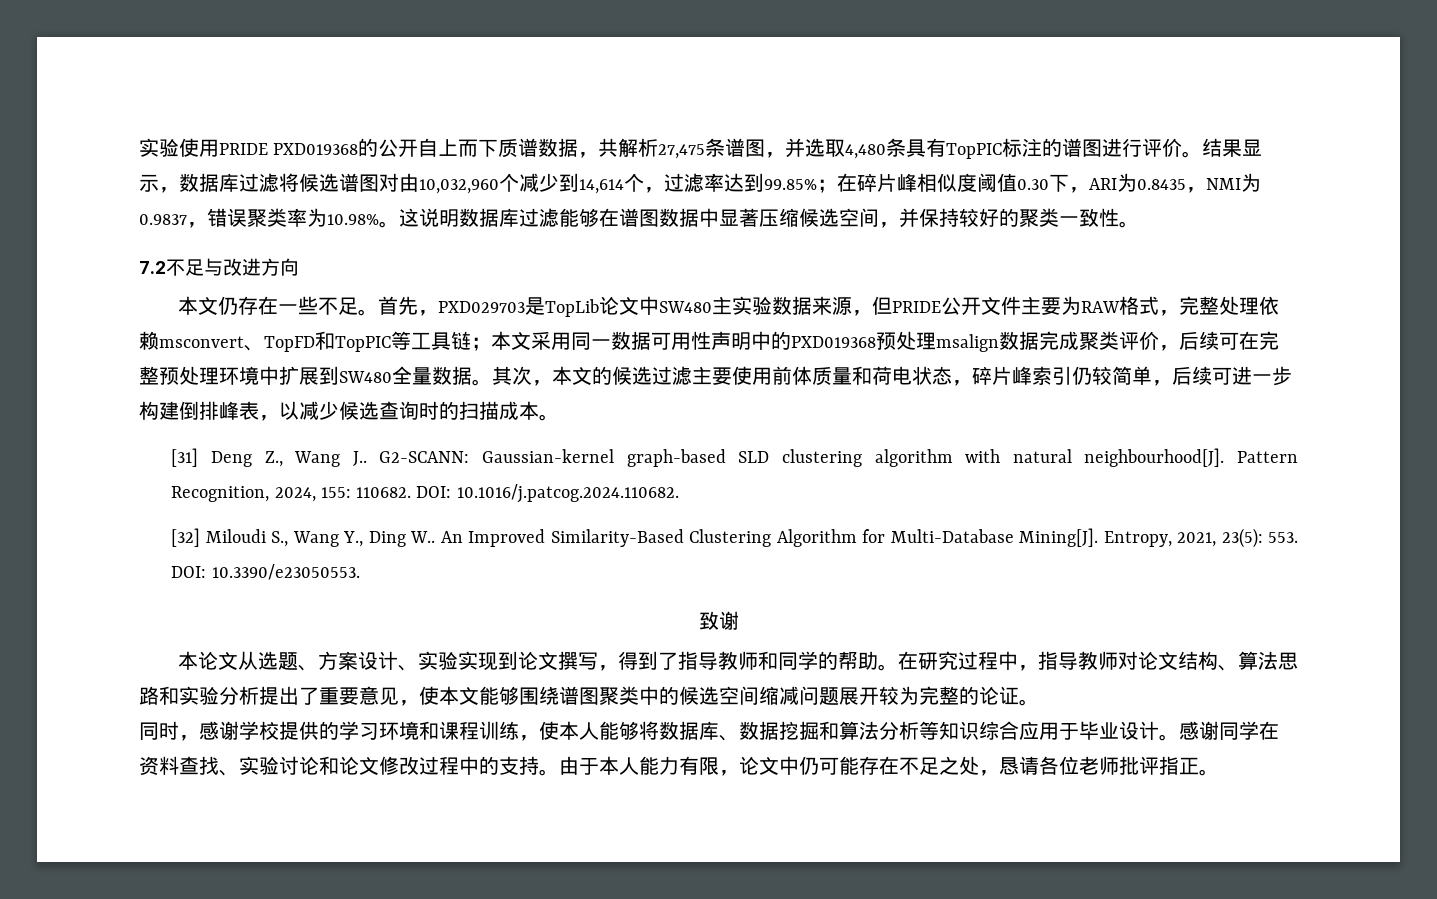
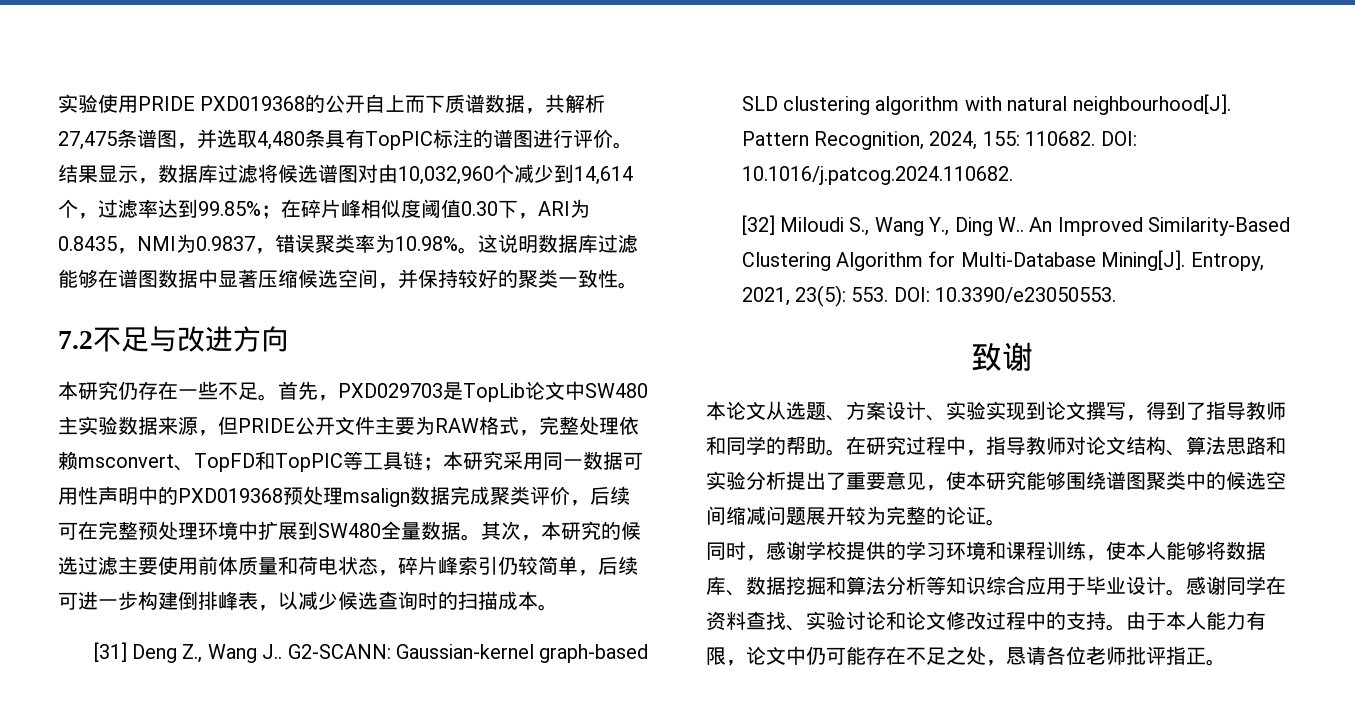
- 本文仍存在一些不足。
+ 本研究仍存在一些不足。
- 首先，PXD029703是TopLib论文中SW480主实验数据来源，但PRIDE公开文件主要为RAW格式，完整处理依赖msconvert、TopFD和TopPIC等工具链；本文采用同一数据可用性声明中的PXD019368预处理msalign数据完成聚类评价，后续可在完整预处理环境中扩展到SW480全量数据。
+ 首先，PXD029703是TopLib论文中SW480主实验数据来源，但PRIDE公开文件主要为RAW格式，完整处理依赖msconvert、TopFD和TopPIC等工具链；本研究采用同一数据可用性声明中的PXD019368预处理msalign数据完成聚类评价，后续可在完整预处理环境中扩展到SW480全量数据。
- 其次，本文的候选过滤主要使用前体质量和荷电状态，碎片峰索引仍较简单，后续可进一步构建倒排峰表，以减少候选查询时的扫描成本。
+ 其次，本研究的候选过滤主要使用前体质量和荷电状态，碎片峰索引仍较简单，后续可进一步构建倒排峰表，以减少候选查询时的扫描成本。
- 在研究过程中，指导教师对论文结构、算法思路和实验分析提出了重要意见，使本文能够围绕谱图聚类中的候选空间缩减问题展开较为完整的论证。
+ 在研究过程中，指导教师对论文结构、算法思路和实验分析提出了重要意见，使本研究能够围绕谱图聚类中的候选空间缩减问题展开较为完整的论证。

